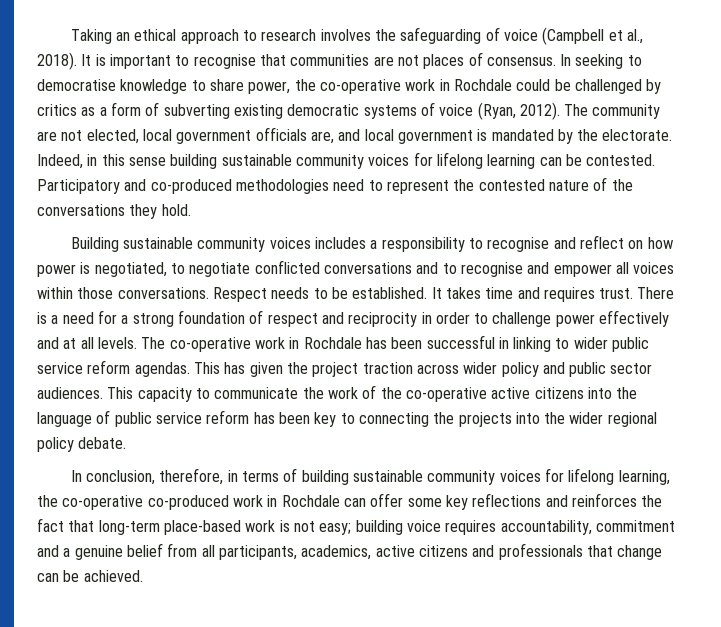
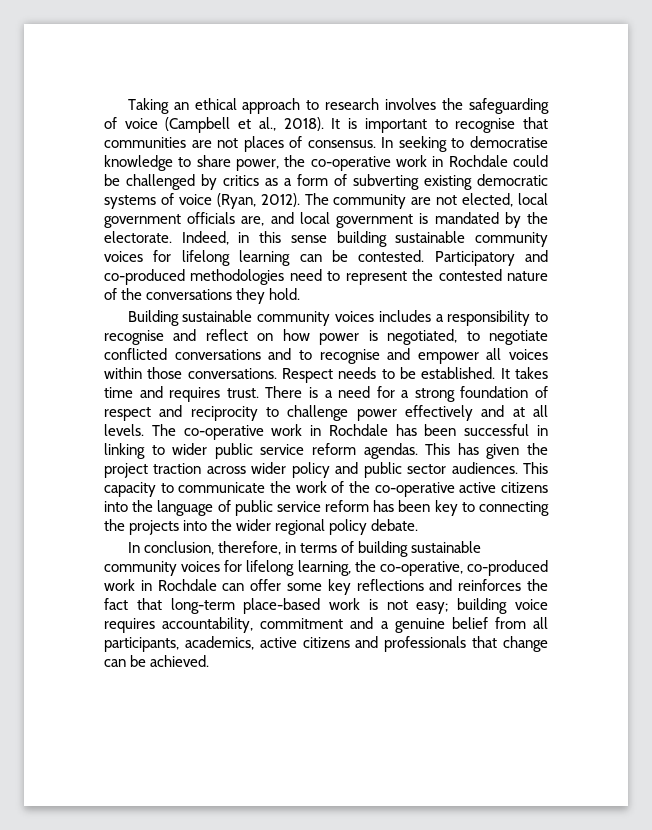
- There is a need for a strong foundation of respect and reciprocity in order to challenge power effectively and at all levels.
+ There is a need for a strong foundation of respect and reciprocity to challenge power effectively and at all levels.
- In conclusion, therefore, in terms of building sustainable community voices for lifelong learning, the co-operative co-produced work in Rochdale can offer some key reflections and reinforces the fact that long-term place-based work is not easy; building voice requires accountability, commitment and a genuine belief from all participants, academics, active citizens and professionals that change can be achieved.
+ In conclusion, therefore, in terms of building sustainable community voices for lifelong learning, the co-operative, co-produced work in Rochdale can offer some key reflections and reinforces the fact that long-term place-based work is not easy; building voice requires accountability, commitment and a genuine belief from all participants, academics, active citizens and professionals that change can be achieved.

